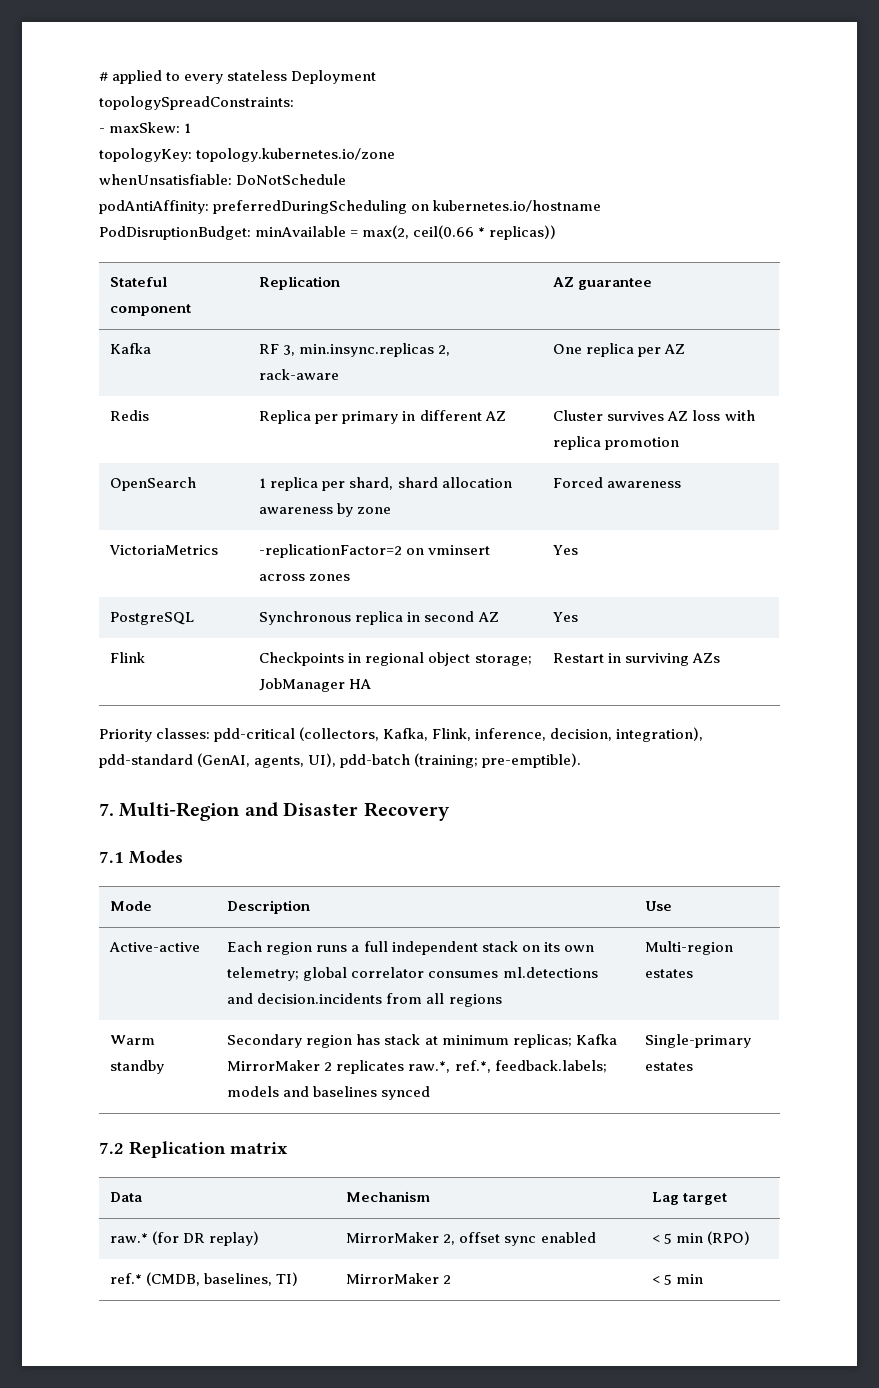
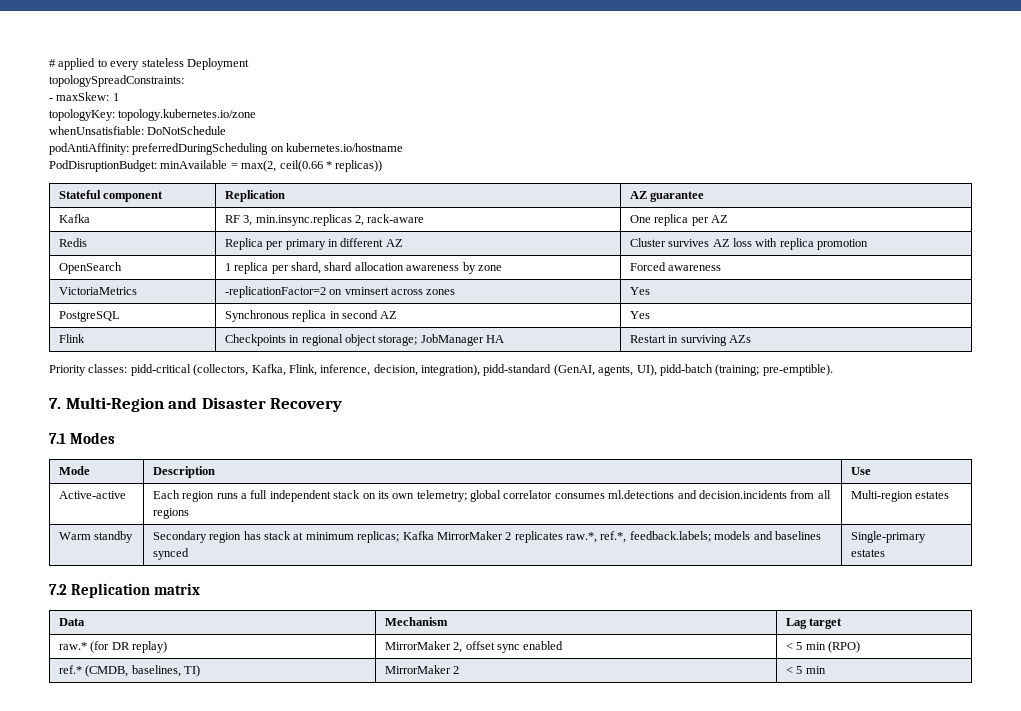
- Priority classes: pdd-critical (collectors, Kafka, Flink, inference, decision, integration), pdd-standard (GenAI, agents, UI), pdd-batch (training; pre-emptible).
+ Priority classes: pidd-critical (collectors, Kafka, Flink, inference, decision, integration), pidd-standard (GenAI, agents, UI), pidd-batch (training; pre-emptible).

